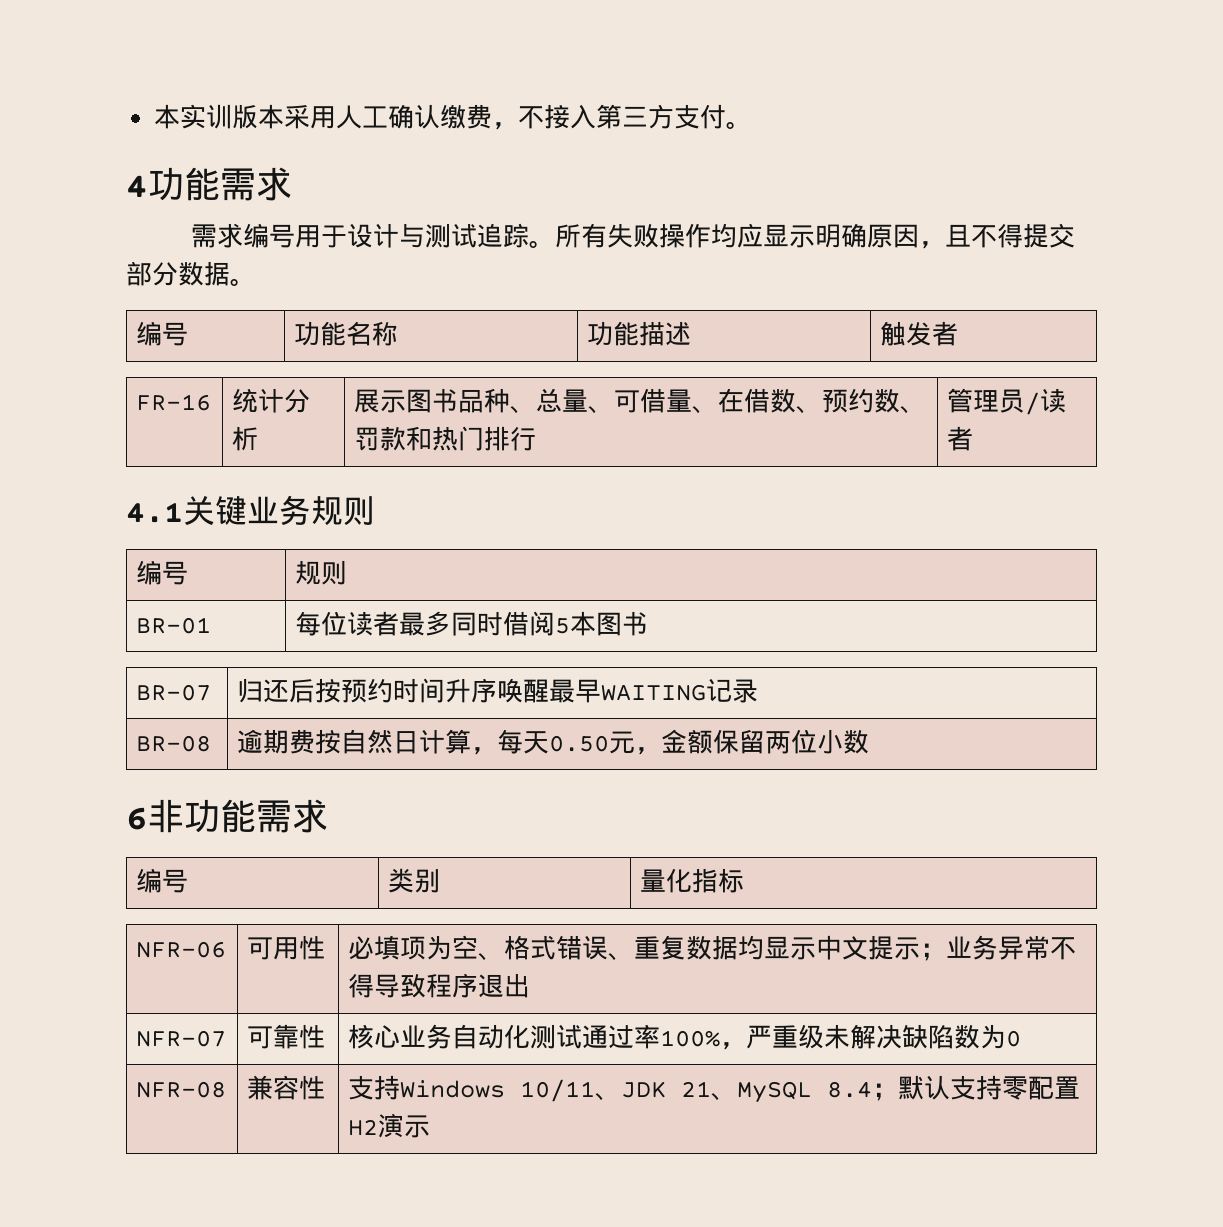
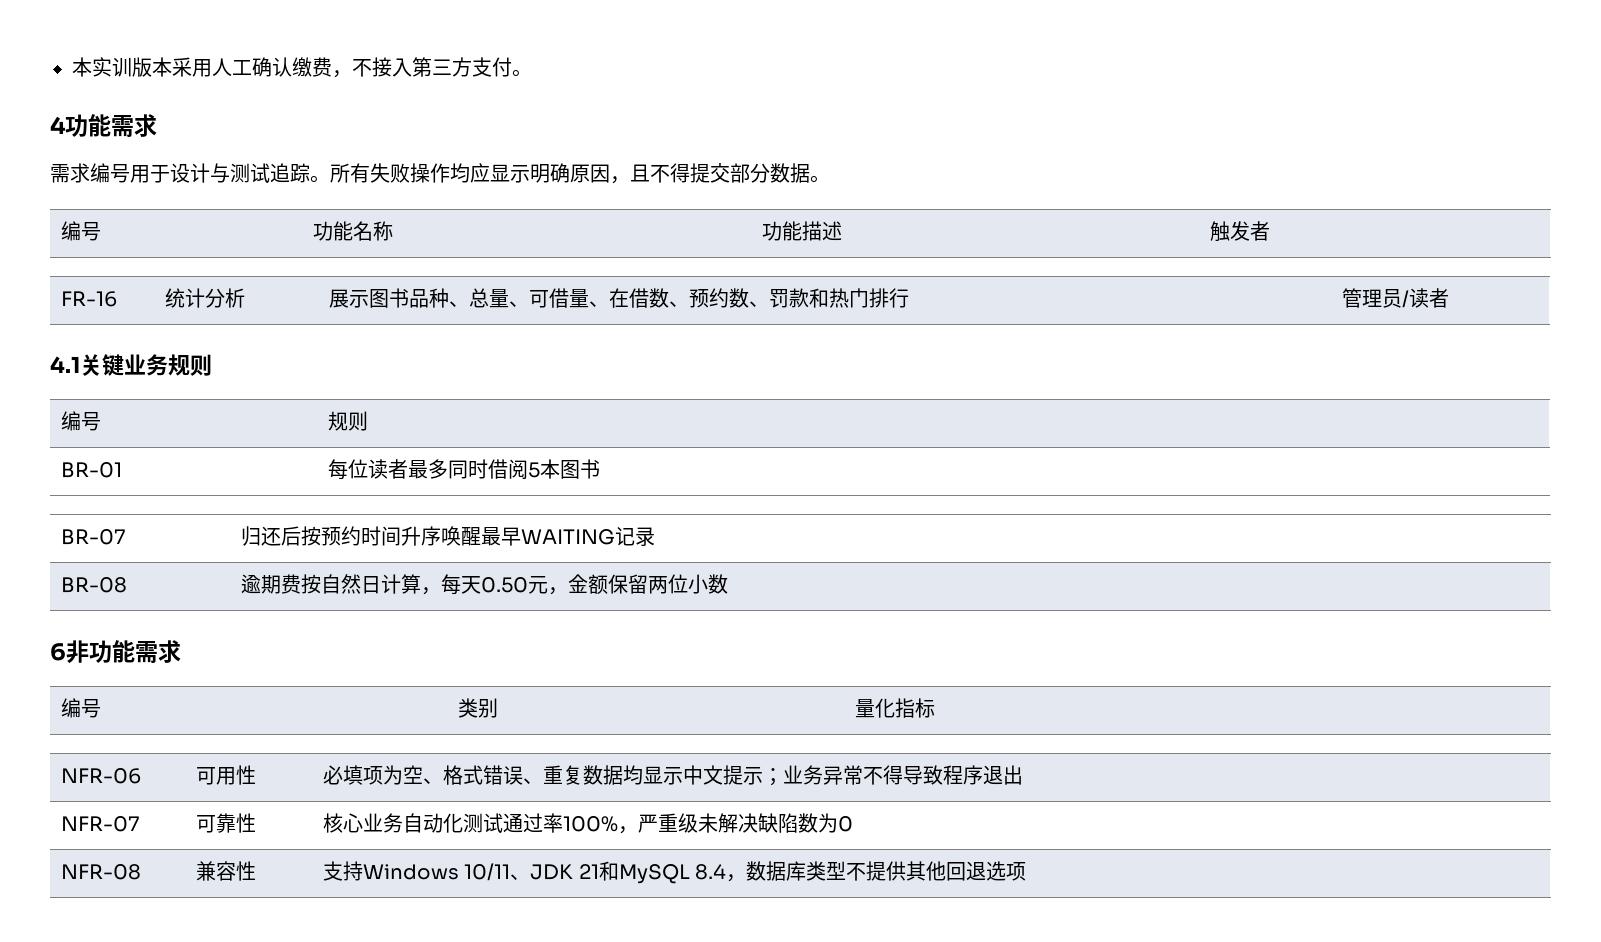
- NFR-08 | 兼容性 | 支持Windows 10/11、JDK 21、MySQL 8.4；默认支持零配置H2演示
+ NFR-08 | 兼容性 | 支持Windows 10/11、JDK 21和MySQL 8.4，数据库类型不提供其他回退选项

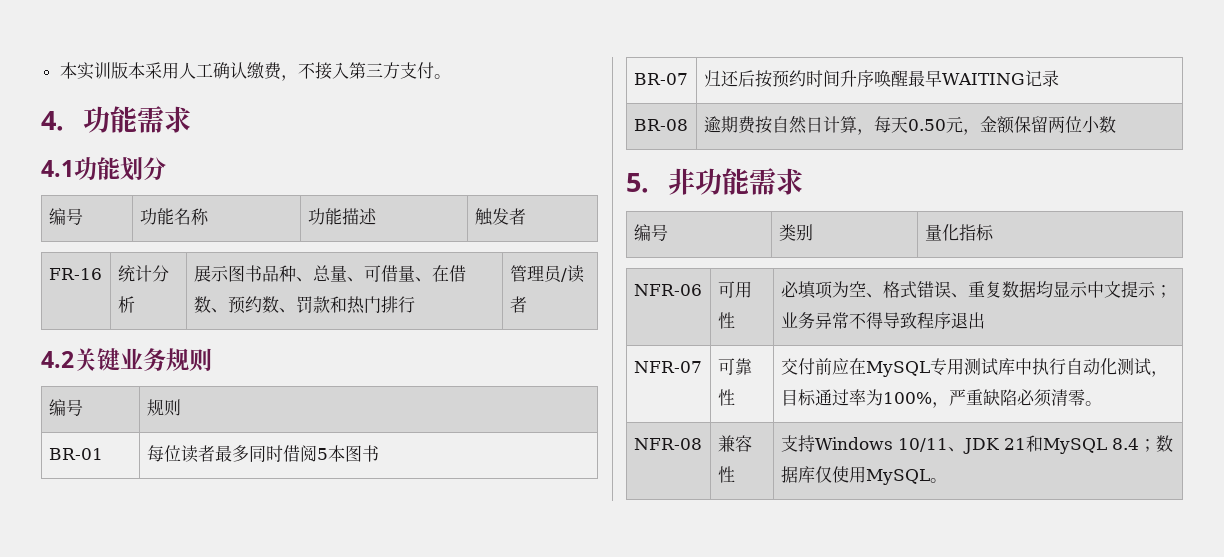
- 4功能需求
- 需求编号用于设计与测试追踪。所有失败操作均应显示明确原因，且不得提交部分数据。
+ 4．功能需求
+ 4.1功能划分
- 4.1关键业务规则
+ 4.2关键业务规则
- 6非功能需求
+ 5．非功能需求
- NFR-07 | 可靠性 | 核心业务自动化测试通过率100%，严重级未解决缺陷数为0
+ NFR-07 | 可靠性 | 交付前应在MySQL专用测试库中执行自动化测试，目标通过率为100%，严重缺陷必须清零。
- NFR-08 | 兼容性 | 支持Windows 10/11、JDK 21和MySQL 8.4，数据库类型不提供其他回退选项
+ NFR-08 | 兼容性 | 支持Windows 10/11、JDK 21和MySQL 8.4；数据库仅使用MySQL。

